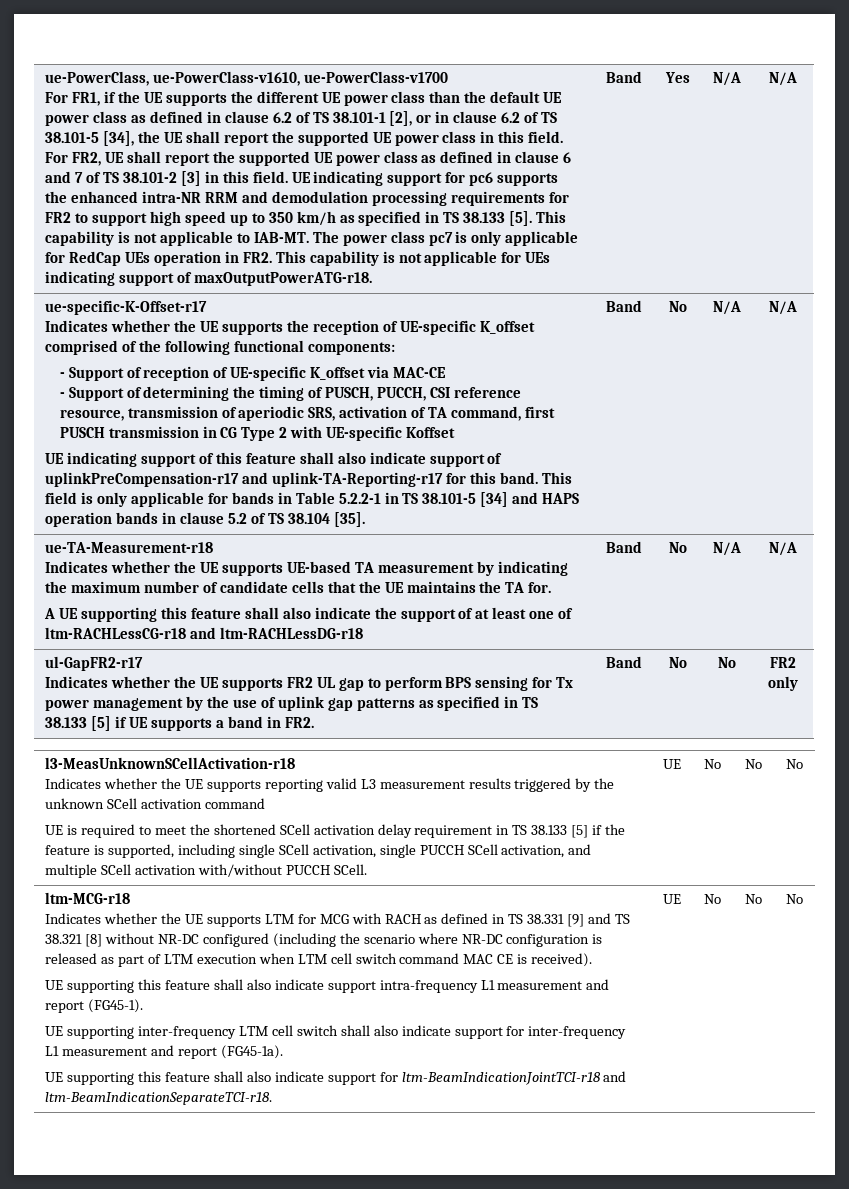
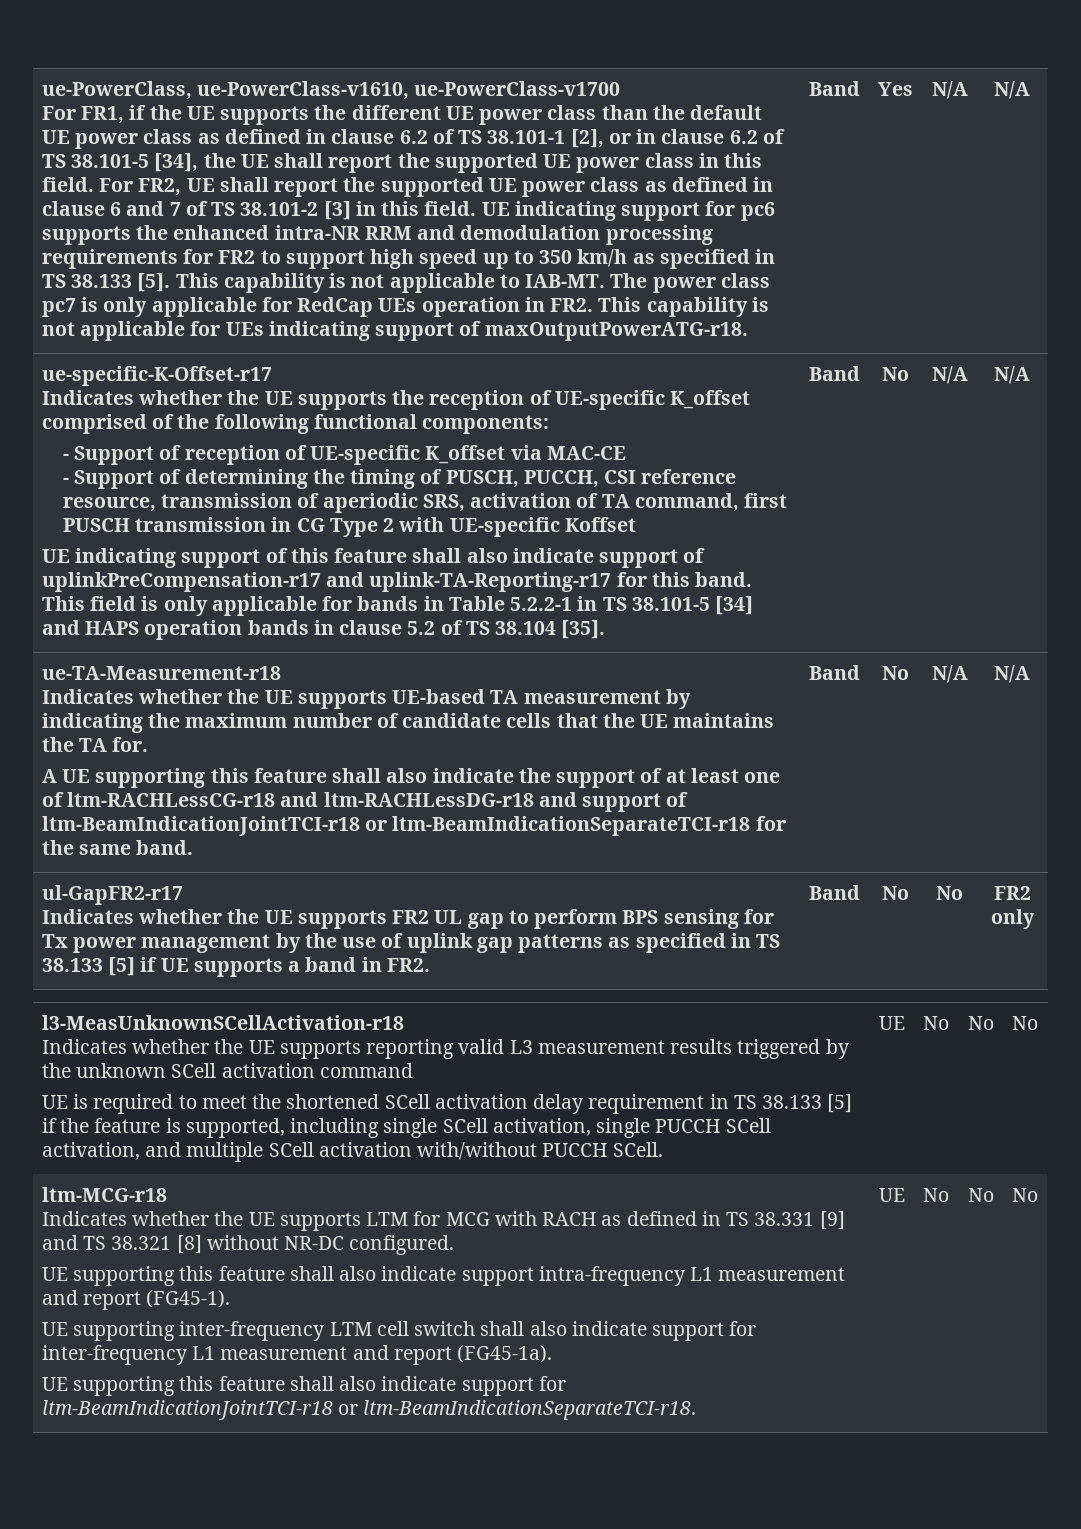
- A UE supporting this feature shall also indicate the support of at least one of ltm-RACHLessCG-r18 and ltm-RACHLessDG-r18
+ A UE supporting this feature shall also indicate the support of at least one of ltm-RACHLessCG-r18 and ltm-RACHLessDG-r18 and support of ltm-BeamIndicationJointTCI-r18 or ltm-BeamIndicationSeparateTCI-r18 for the same band.
- Indicates whether the UE supports LTM for MCG with RACH as defined in TS 38.331 [9] and TS 38.321 [8] without NR-DC configured (including the scenario where NR-DC configuration is released as part of LTM execution when LTM cell switch command MAC CE is received).
+ Indicates whether the UE supports LTM for MCG with RACH as defined in TS 38.331 [9] and TS 38.321 [8] without NR-DC configured.
- UE supporting this feature shall also indicate support for ltm-BeamIndicationJointTCI-r18 and ltm-BeamIndicationSeparateTCI-r18.
+ UE supporting this feature shall also indicate support for ltm-BeamIndicationJointTCI-r18 or ltm-BeamIndicationSeparateTCI-r18.

